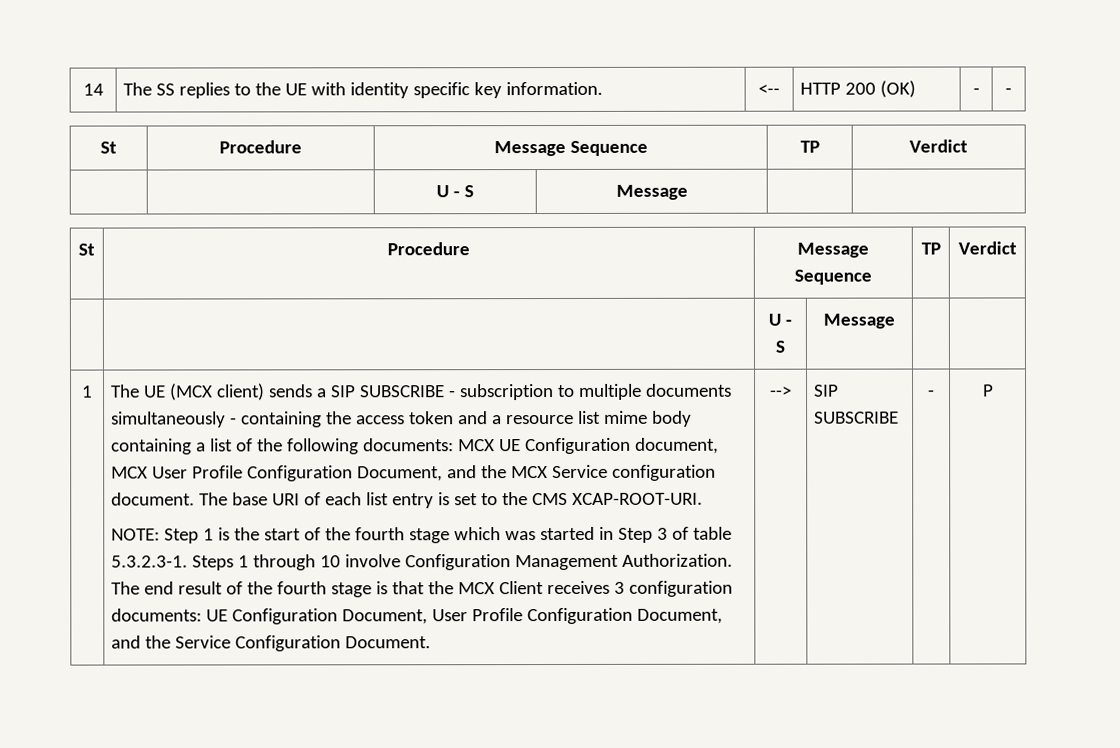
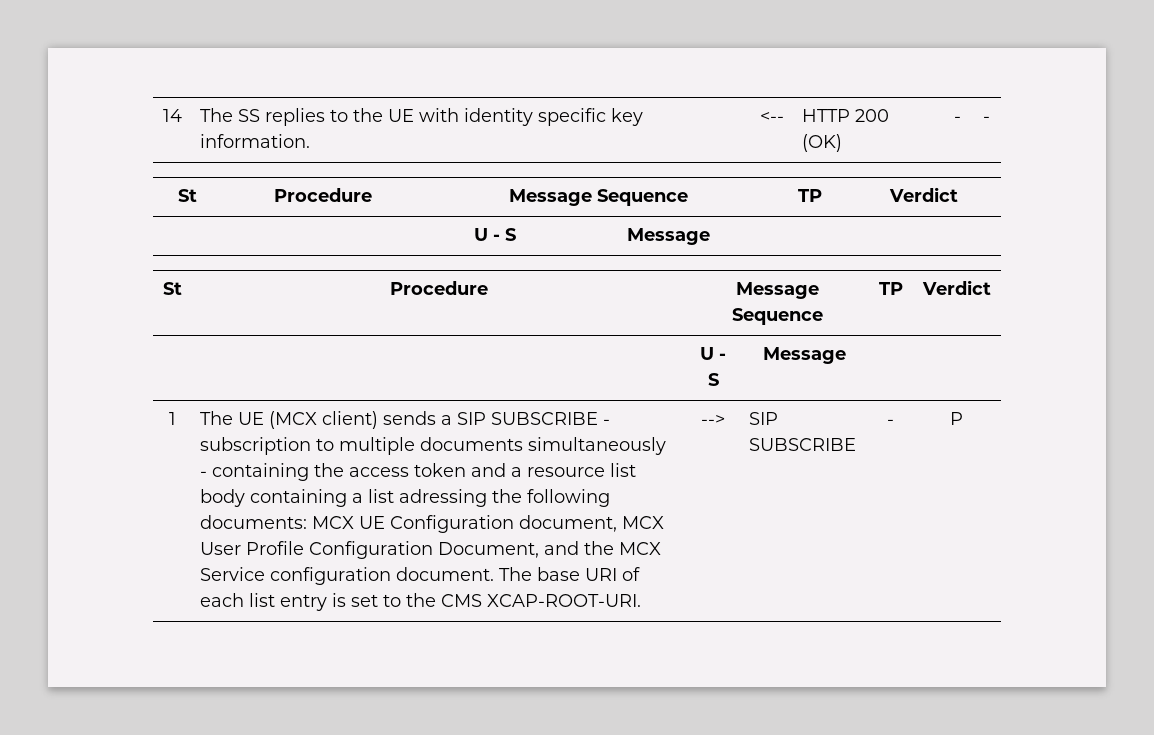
- The UE (MCX client) sends a SIP SUBSCRIBE - subscription to multiple documents simultaneously - containing the access token and a resource list mime body containing a list of the following documents: MCX UE Configuration document, MCX User Profile Configuration Document, and the MCX Service configuration document.
+ The UE (MCX client) sends a SIP SUBSCRIBE - subscription to multiple documents simultaneously - containing the access token and a resource list body containing a list adressing the following documents: MCX UE Configuration document, MCX User Profile Configuration Document, and the MCX Service configuration document.
- NOTE: Step 1 is the start of the fourth stage which was started in Step 3 of table 5.3.2.3-1. Steps 1 through 10 involve Configuration Management Authorization. The end result of the fourth stage is that the MCX Client receives 3 configuration documents: UE Configuration Document, User Profile Configuration Document, and the Service Configuration Document.

